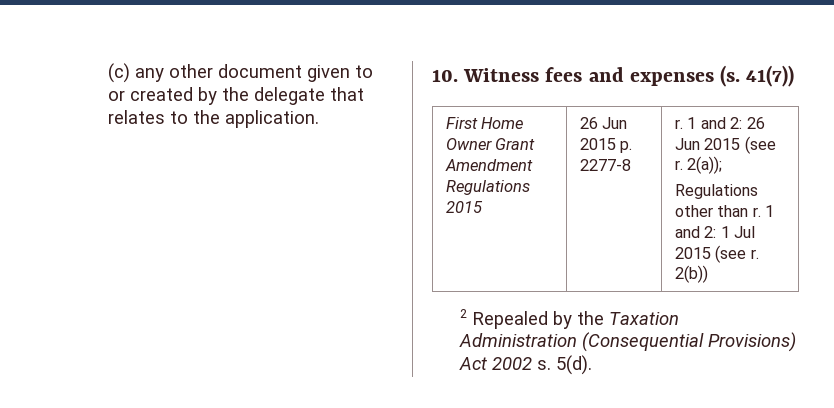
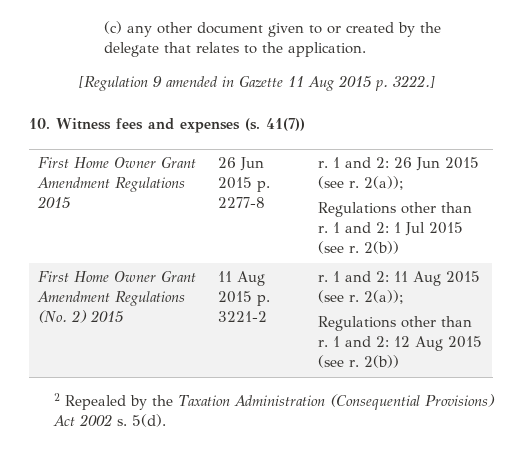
+ [Regulation 9 amended in Gazette 11 Aug 2015 p. 3222.]
+ First Home Owner Grant Amendment Regulations (No. 2) 2015 | 11 Aug 2015 p. 3221-2 | r. 1 and 2: 11 Aug 2015 (see r. 2(a));
+ Regulations other than r. 1 and 2: 12 Aug 2015 (see r. 2(b))

